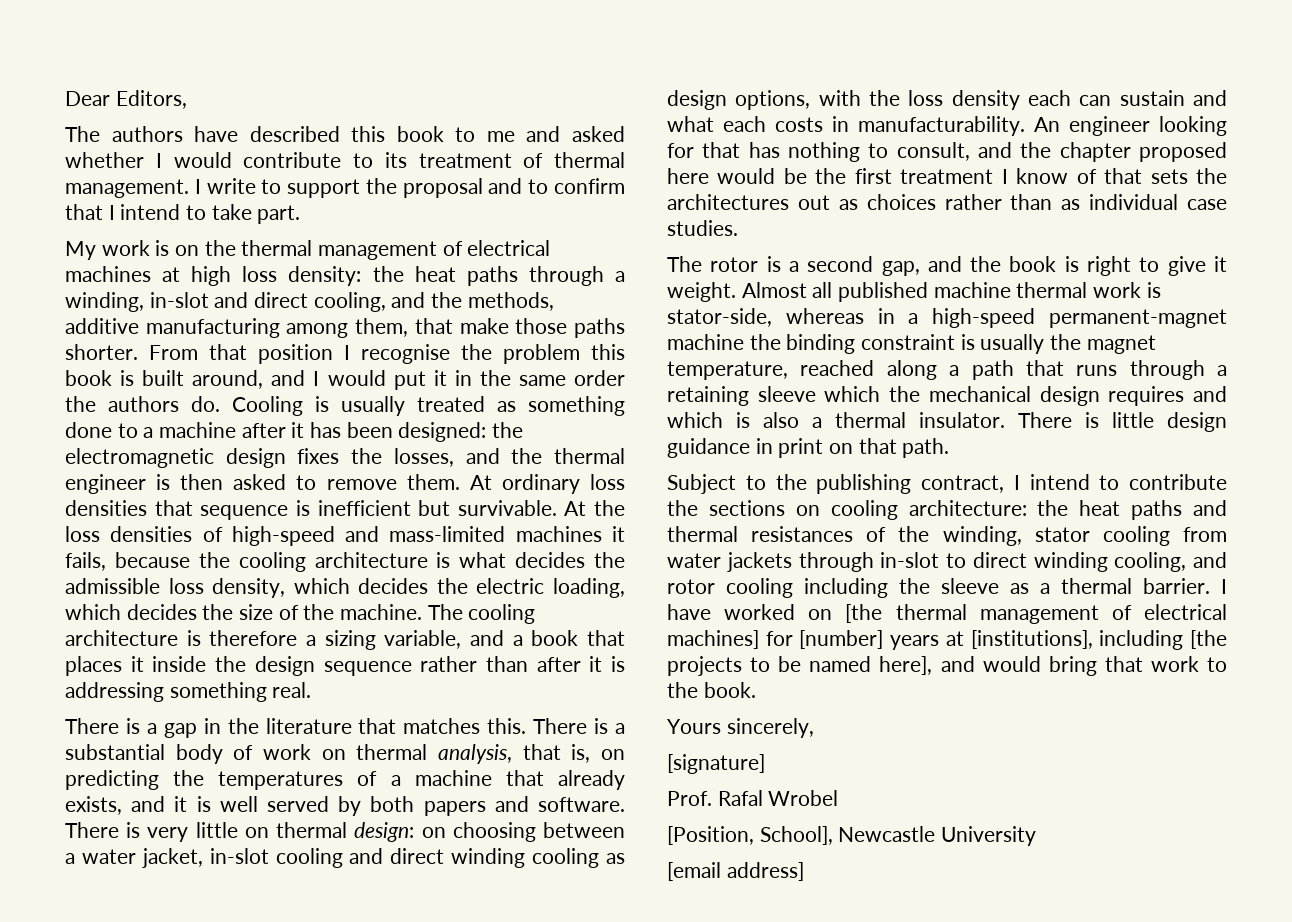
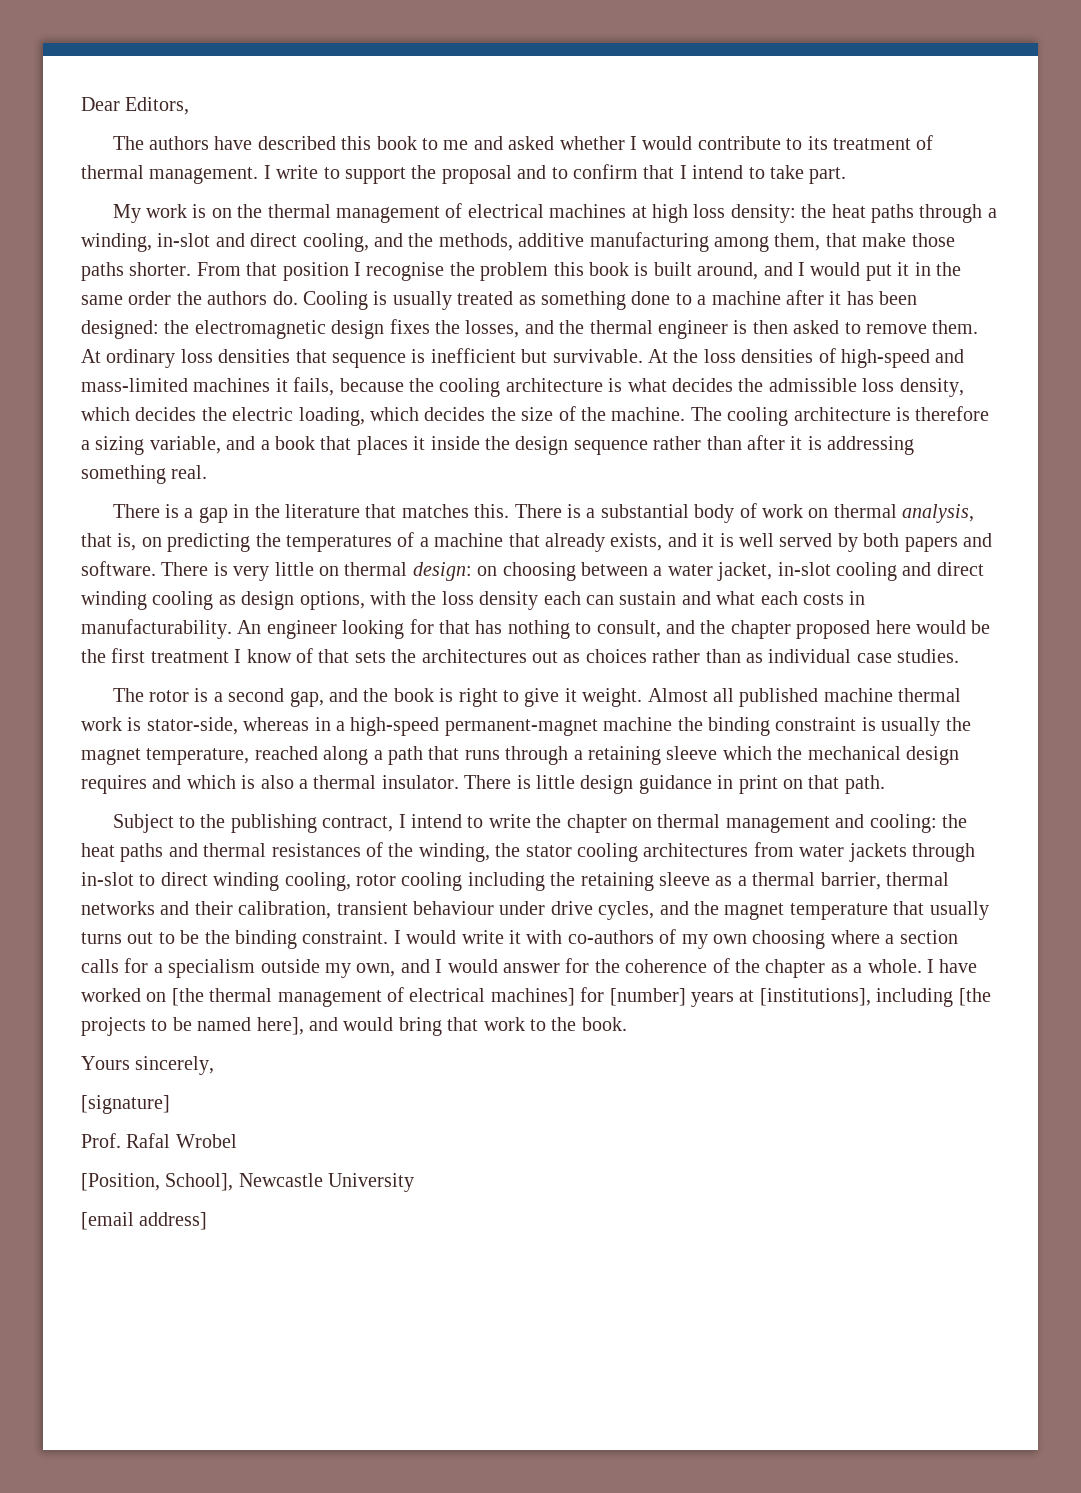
- Subject to the publishing contract, I intend to contribute the sections on cooling architecture: the heat paths and thermal resistances of the winding, stator cooling from water jackets through in-slot to direct winding cooling, and rotor cooling including the sleeve as a thermal barrier.
+ Subject to the publishing contract, I intend to write the chapter on thermal management and cooling: the heat paths and thermal resistances of the winding, the stator cooling architectures from water jackets through in-slot to direct winding cooling, rotor cooling including the retaining sleeve as a thermal barrier, thermal networks and their calibration, transient behaviour under drive cycles, and the magnet temperature that usually turns out to be the binding constraint. I would write it with co-authors of my own choosing where a section calls for a specialism outside my own, and I would answer for the coherence of the chapter as a whole.

